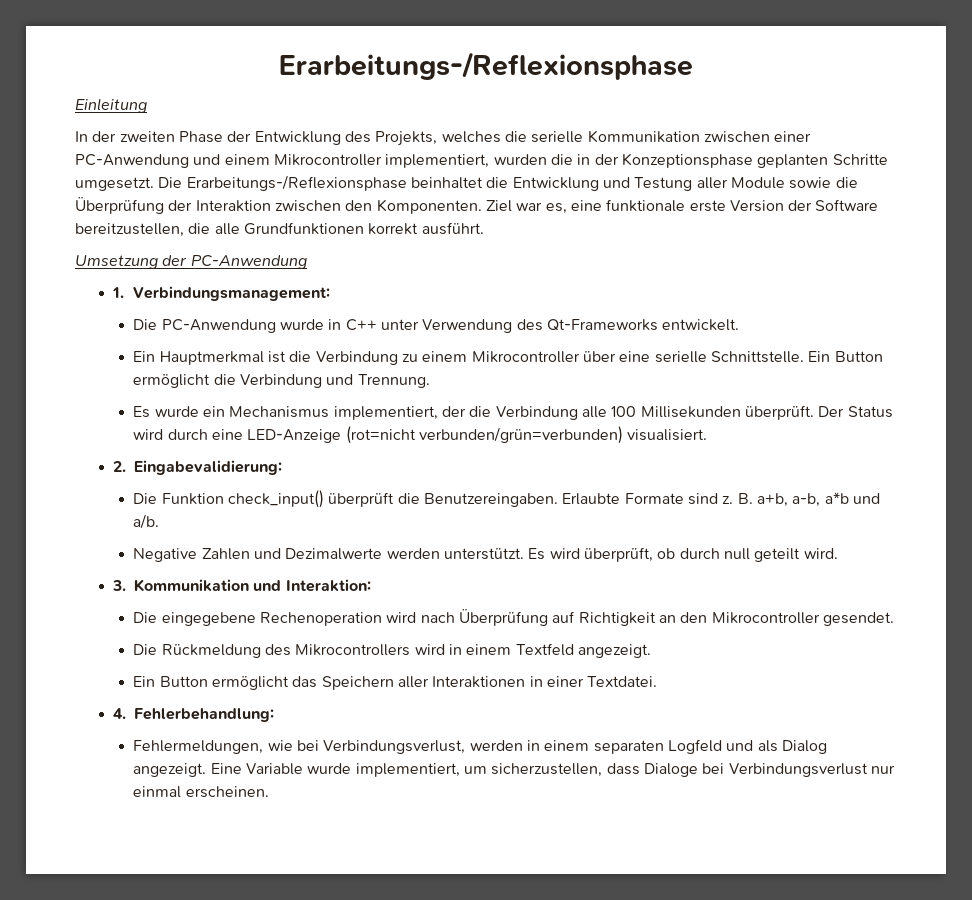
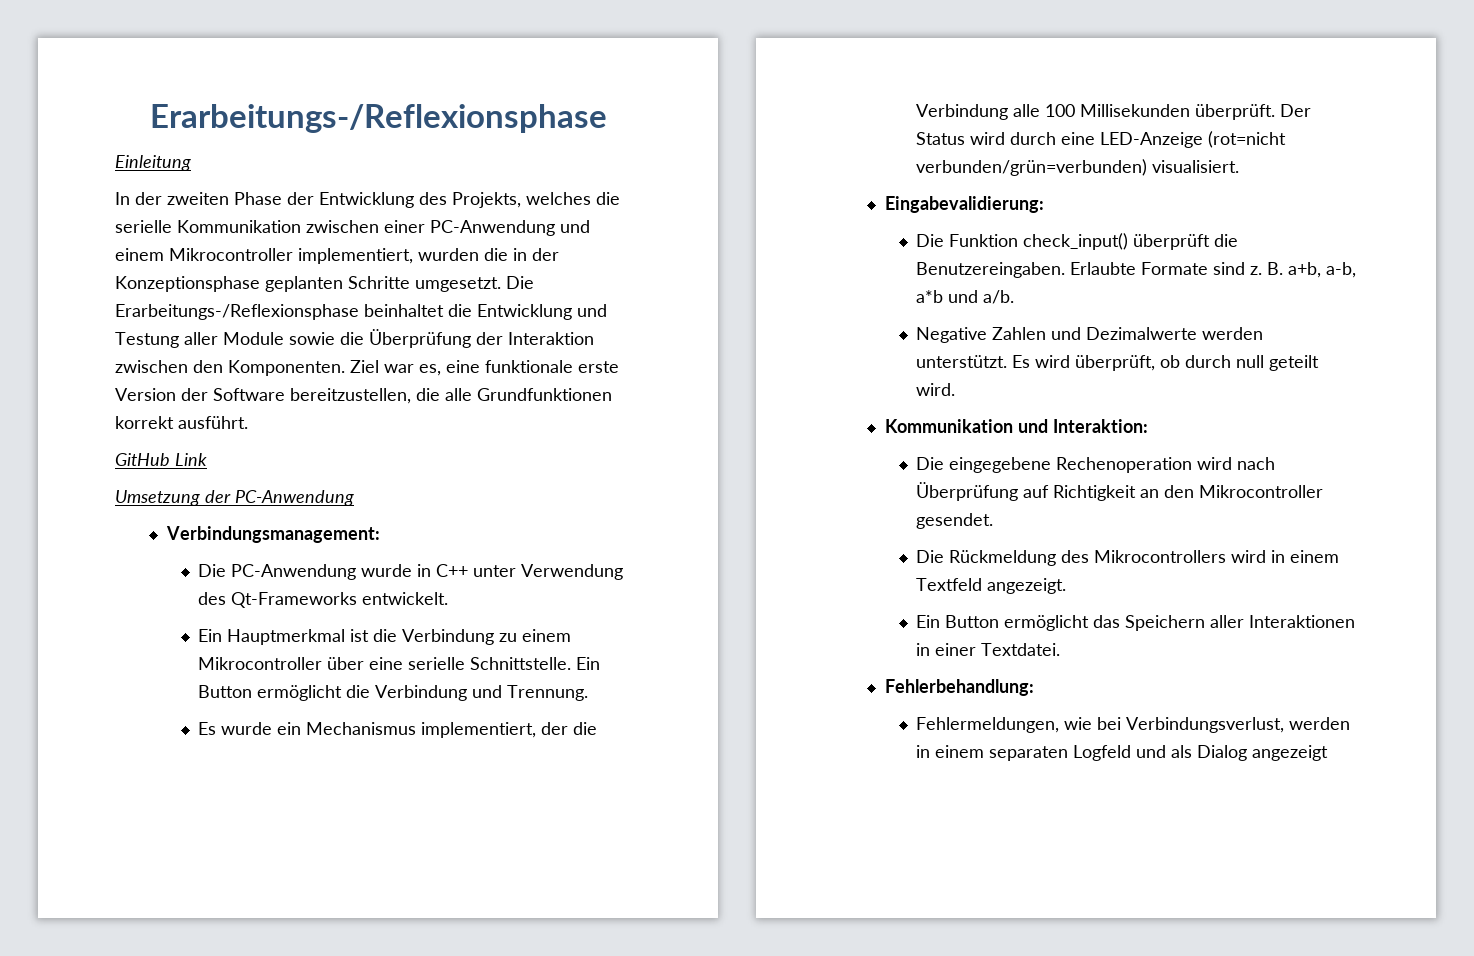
+ GitHub Link
- 1. Verbindungsmanagement:
+ Verbindungsmanagement:
- 2. Eingabevalidierung:
+ Eingabevalidierung:
- 3. Kommunikation und Interaktion:
+ Kommunikation und Interaktion:
- 4. Fehlerbehandlung:
+ Fehlerbehandlung:
- Fehlermeldungen, wie bei Verbindungsverlust, werden in einem separaten Logfeld und als Dialog angezeigt. Eine Variable wurde implementiert, um sicherzustellen, dass Dialoge bei Verbindungsverlust nur einmal erscheinen.
+ Fehlermeldungen, wie bei Verbindungsverlust, werden in einem separaten Logfeld und als Dialog angezeigt

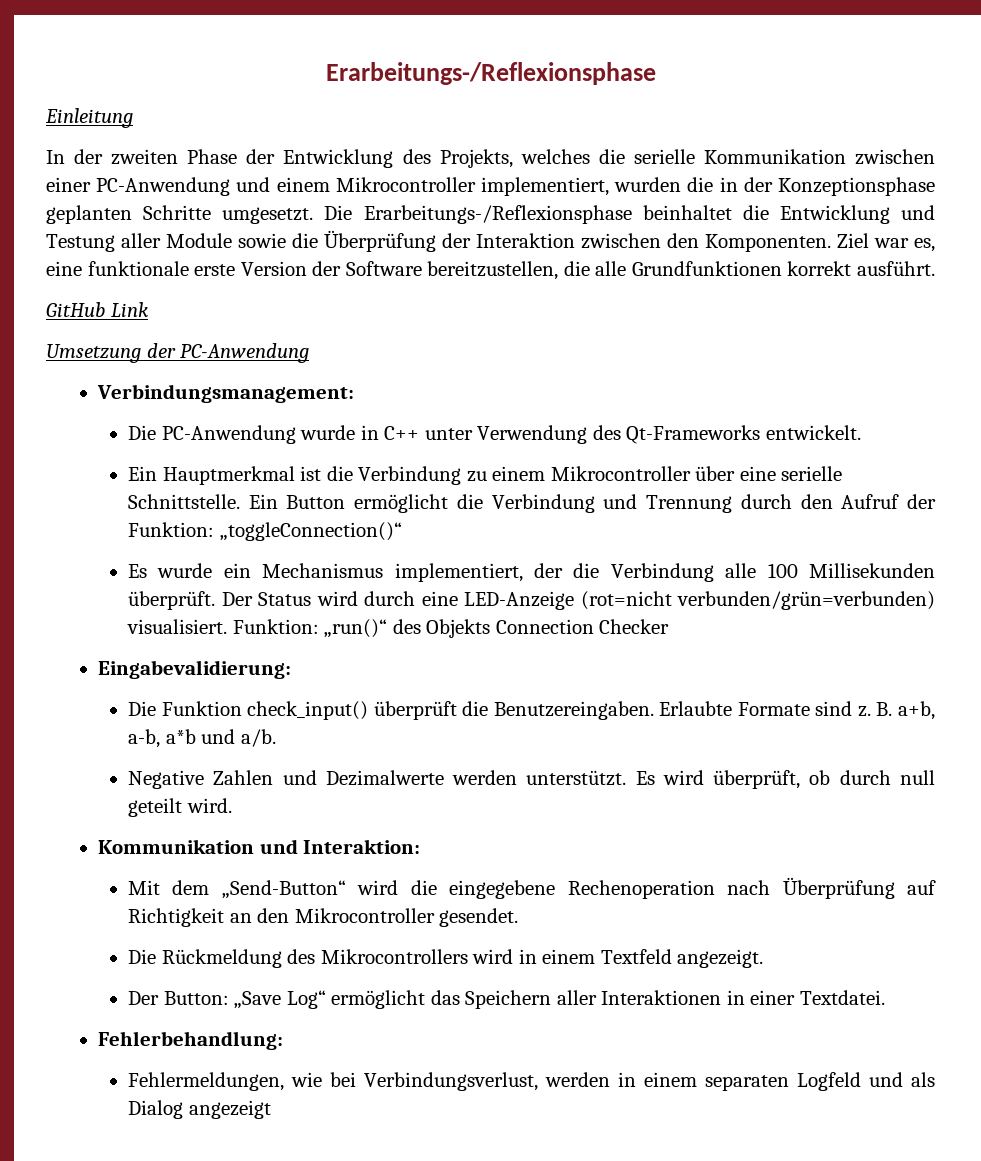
- Ein Button ermöglicht die Verbindung und Trennung.
+ Ein Button ermöglicht die Verbindung und Trennung durch den Aufruf der Funktion: „toggleConnection()“
+ Funktion: „run()“ des Objekts Connection Checker
- Die eingegebene Rechenoperation wird nach Überprüfung auf Richtigkeit an den Mikrocontroller gesendet.
+ Mit dem „Send-Button“ wird die eingegebene Rechenoperation nach Überprüfung auf Richtigkeit an den Mikrocontroller gesendet.
- Ein Button ermöglicht das Speichern aller Interaktionen in einer Textdatei.
+ Der Button: „Save Log“ ermöglicht das Speichern aller Interaktionen in einer Textdatei.

